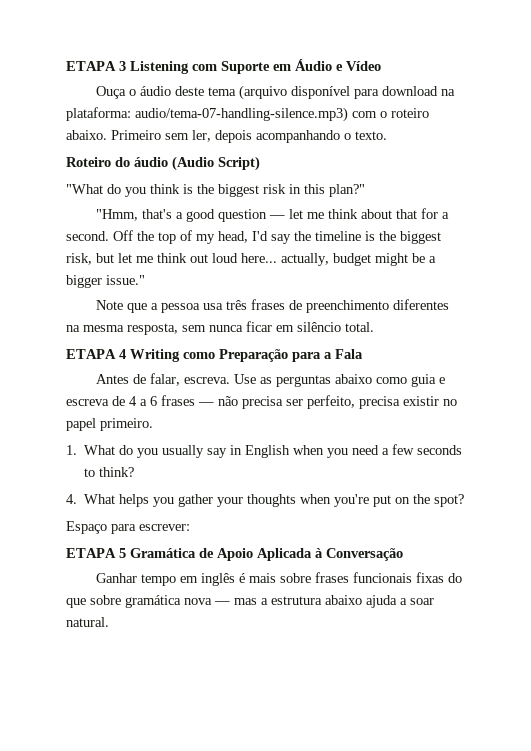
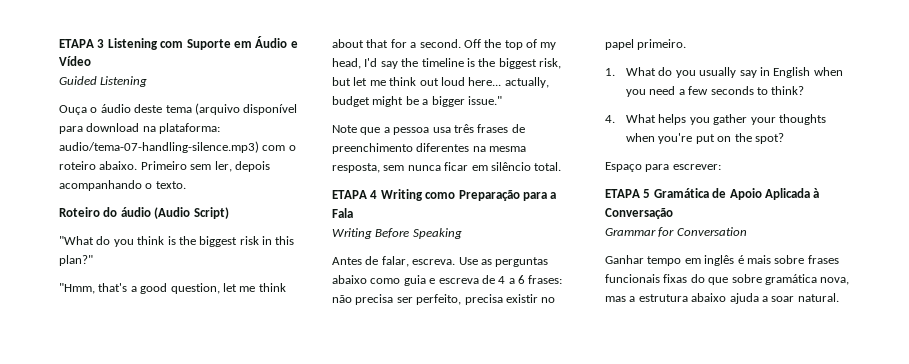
+ Guided Listening
- "Hmm, that's a good question — let me think about that for a second.
+ "Hmm, that's a good question, let me think about that for a second.
+ Writing Before Speaking
- Use as perguntas abaixo como guia e escreva de 4 a 6 frases — não precisa ser perfeito, precisa existir no papel primeiro.
+ Use as perguntas abaixo como guia e escreva de 4 a 6 frases: não precisa ser perfeito, precisa existir no papel primeiro.
+ Grammar for Conversation
- Ganhar tempo em inglês é mais sobre frases funcionais fixas do que sobre gramática nova — mas a estrutura abaixo ajuda a soar natural.
+ Ganhar tempo em inglês é mais sobre frases funcionais fixas do que sobre gramática nova, mas a estrutura abaixo ajuda a soar natural.

